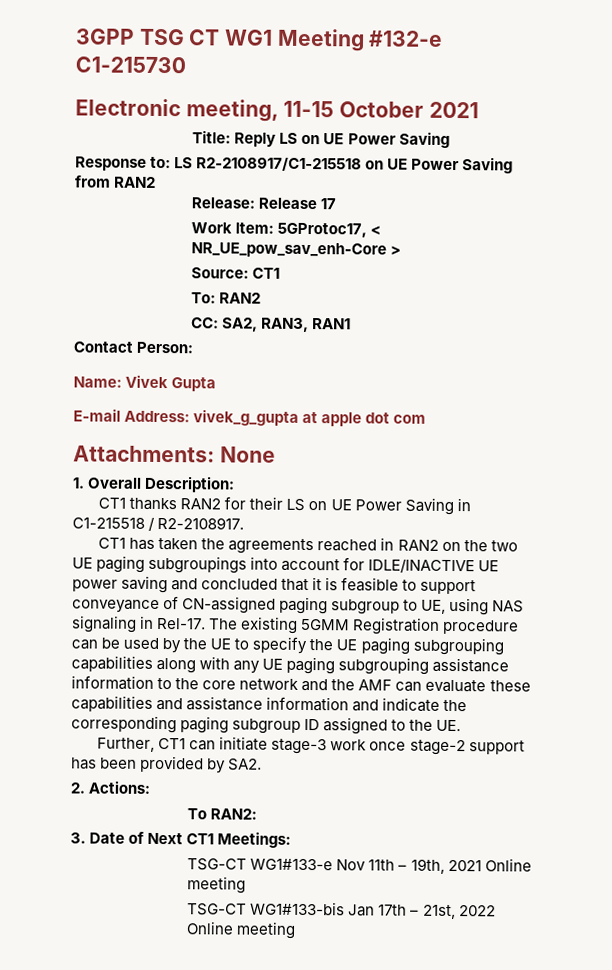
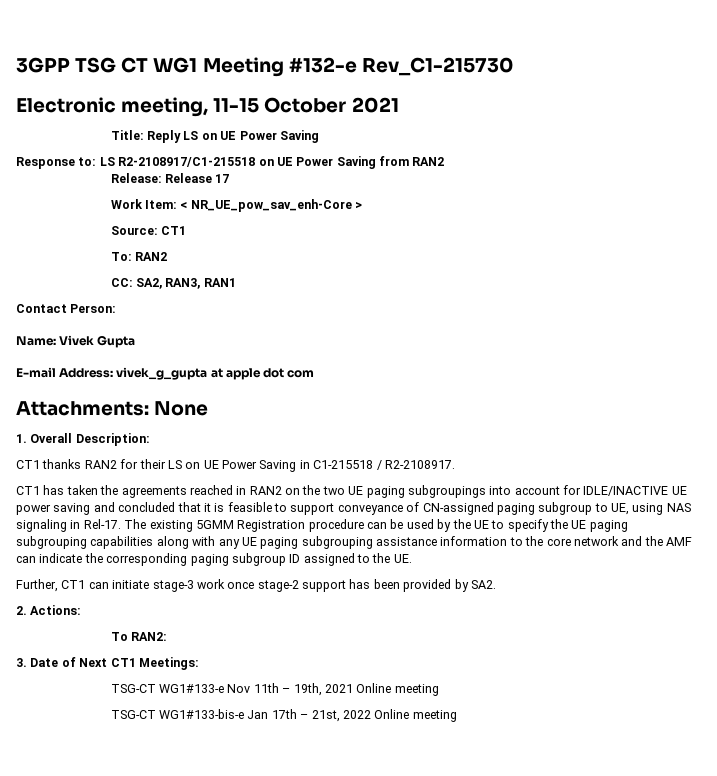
- 3GPP TSG CT WG1 Meeting #132-e C1-215730
+ 3GPP TSG CT WG1 Meeting #132-e Rev_C1-215730
- Work Item: 5GProtoc17, < NR_UE_pow_sav_enh-Core >
+ Work Item: < NR_UE_pow_sav_enh-Core >
- The existing 5GMM Registration procedure can be used by the UE to specify the UE paging subgrouping capabilities along with any UE paging subgrouping assistance information to the core network and the AMF can evaluate these capabilities and assistance information and indicate the corresponding paging subgroup ID assigned to the UE.
+ The existing 5GMM Registration procedure can be used by the UE to specify the UE paging subgrouping capabilities along with any UE paging subgrouping assistance information to the core network and the AMF can indicate the corresponding paging subgroup ID assigned to the UE.
- TSG-CT WG1#133-bis Jan 17th – 21st, 2022 Online meeting
+ TSG-CT WG1#133-bis-e Jan 17th – 21st, 2022 Online meeting

